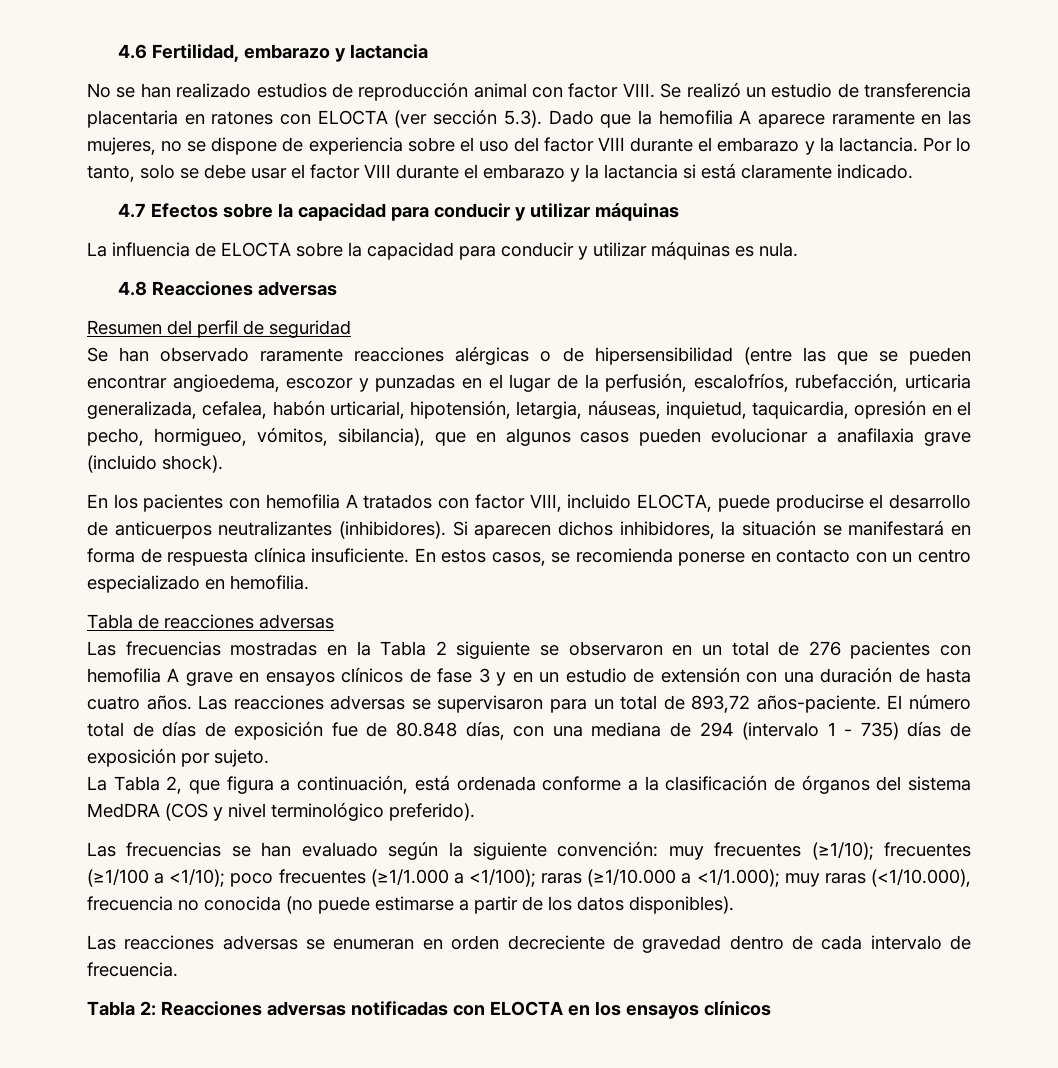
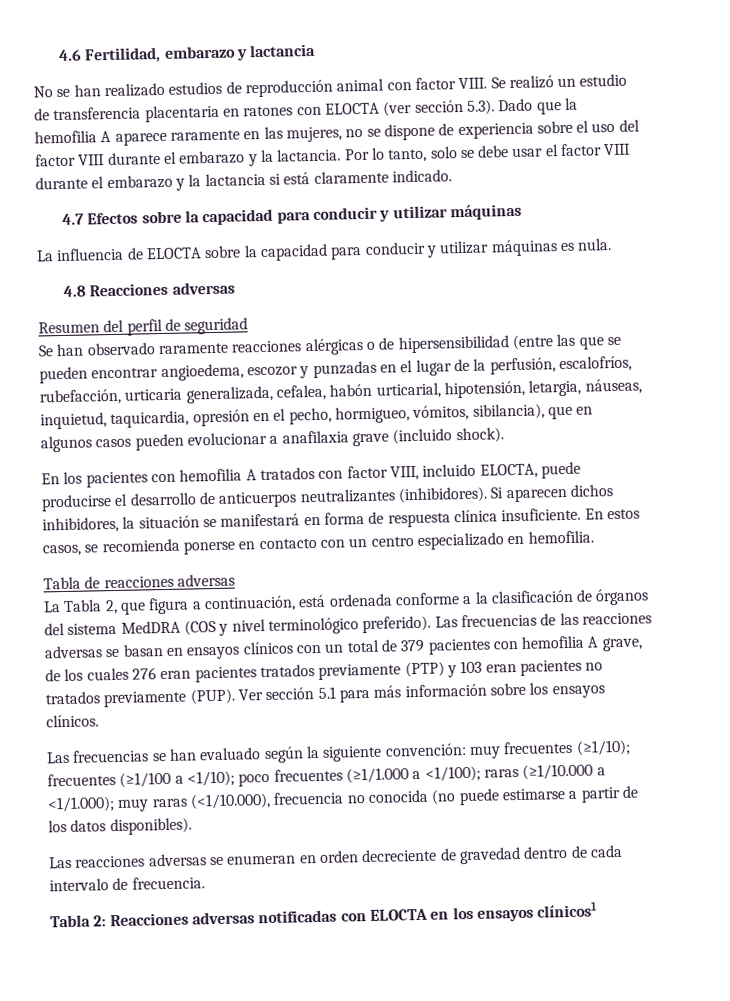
- Las frecuencias mostradas en la Tabla 2 siguiente se observaron en un total de 276 pacientes con hemofilia A grave en ensayos clínicos de fase 3 y en un estudio de extensión con una duración de hasta cuatro años. Las reacciones adversas se supervisaron para un total de 893,72 años-paciente. El número total de días de exposición fue de 80.848 días, con una mediana de 294 (intervalo 1 - 735) días de exposición por sujeto.
+ Las frecuencias de las reacciones adversas se basan en ensayos clínicos con un total de 379 pacientes con hemofilia A grave, de los cuales 276 eran pacientes tratados previamente (PTP) y 103 eran pacientes no tratados previamente (PUP). Ver sección 5.1 para más información sobre los ensayos clínicos.
- Tabla 2: Reacciones adversas notificadas con ELOCTA en los ensayos clínicos
+ Tabla 2: Reacciones adversas notificadas con ELOCTA en los ensayos clínicos1

